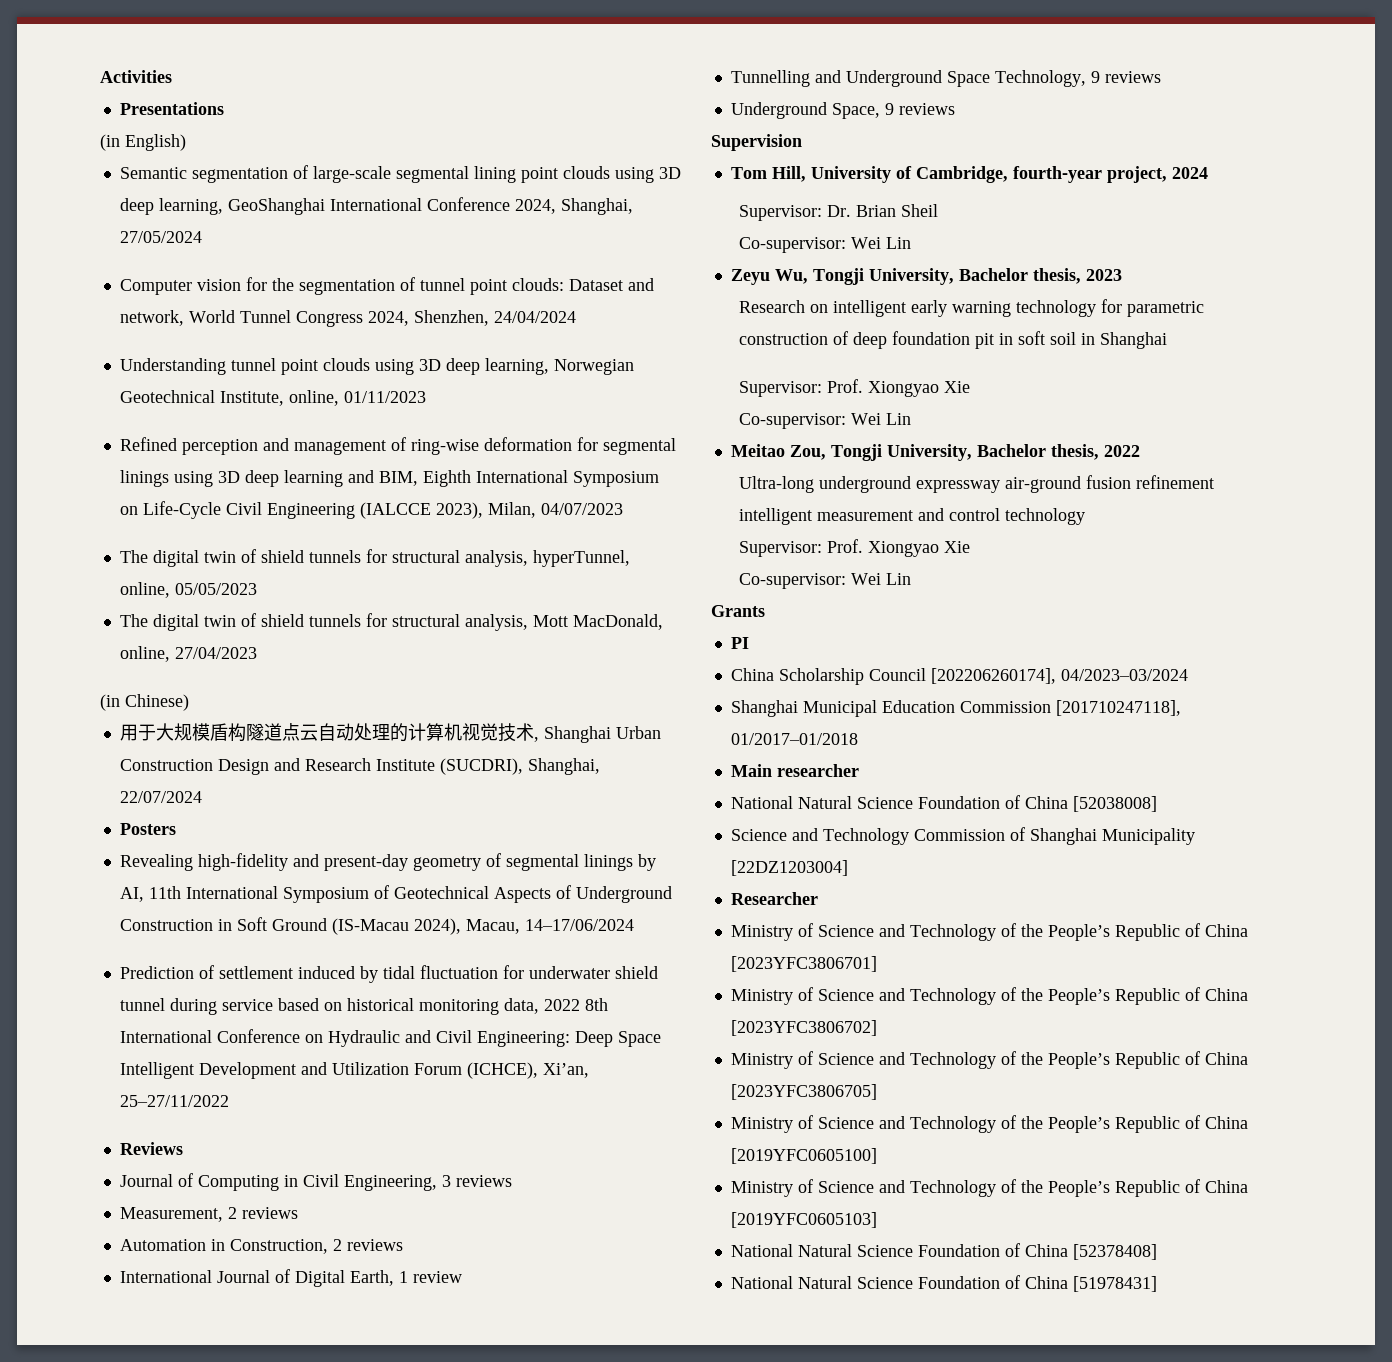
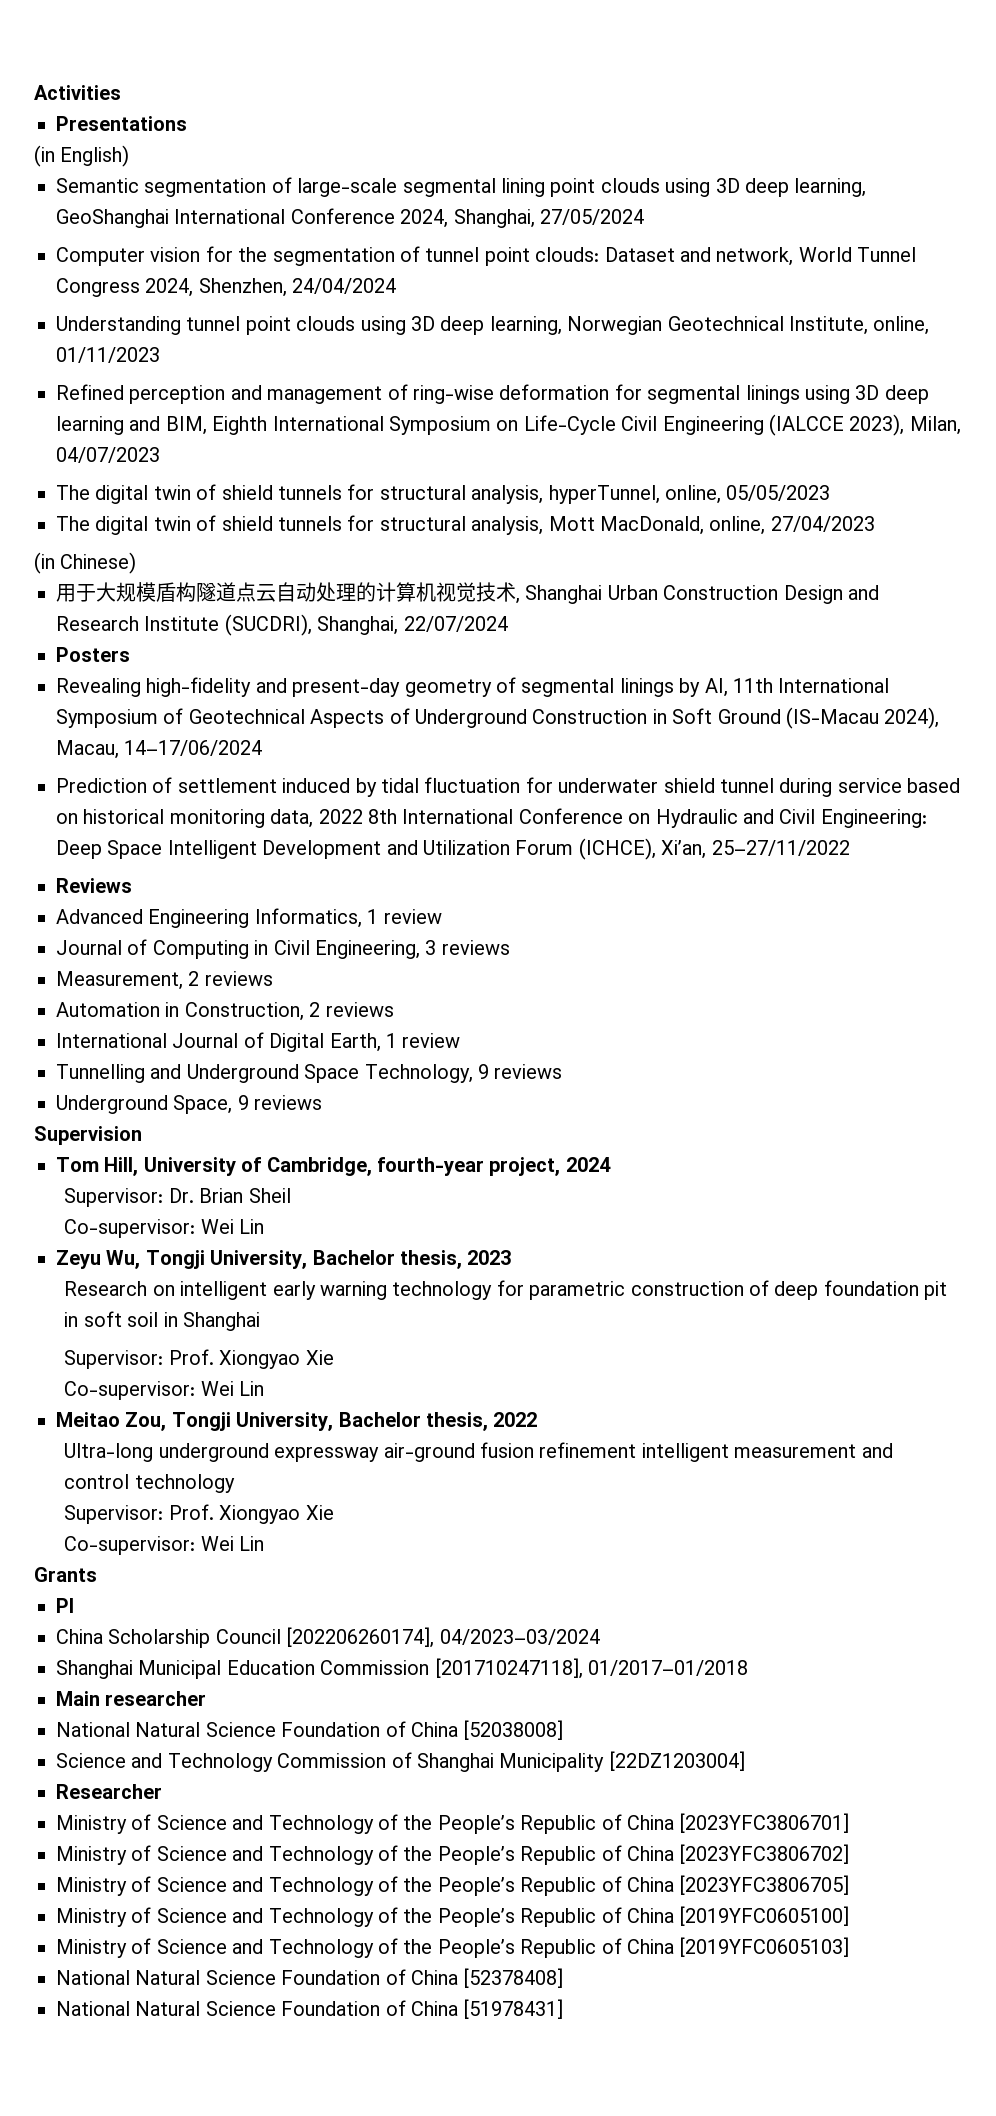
+ Advanced Engineering Informatics, 1 review

